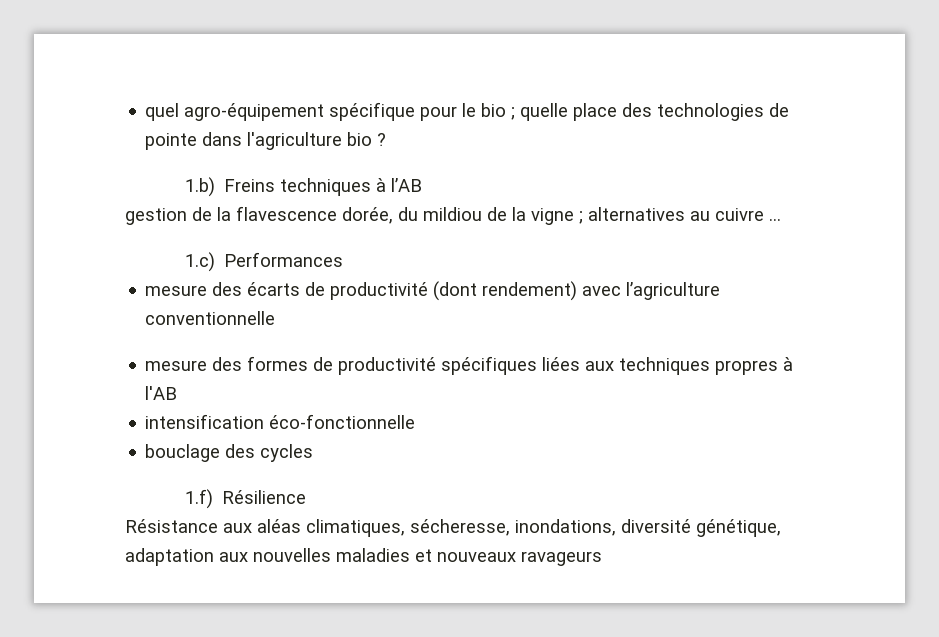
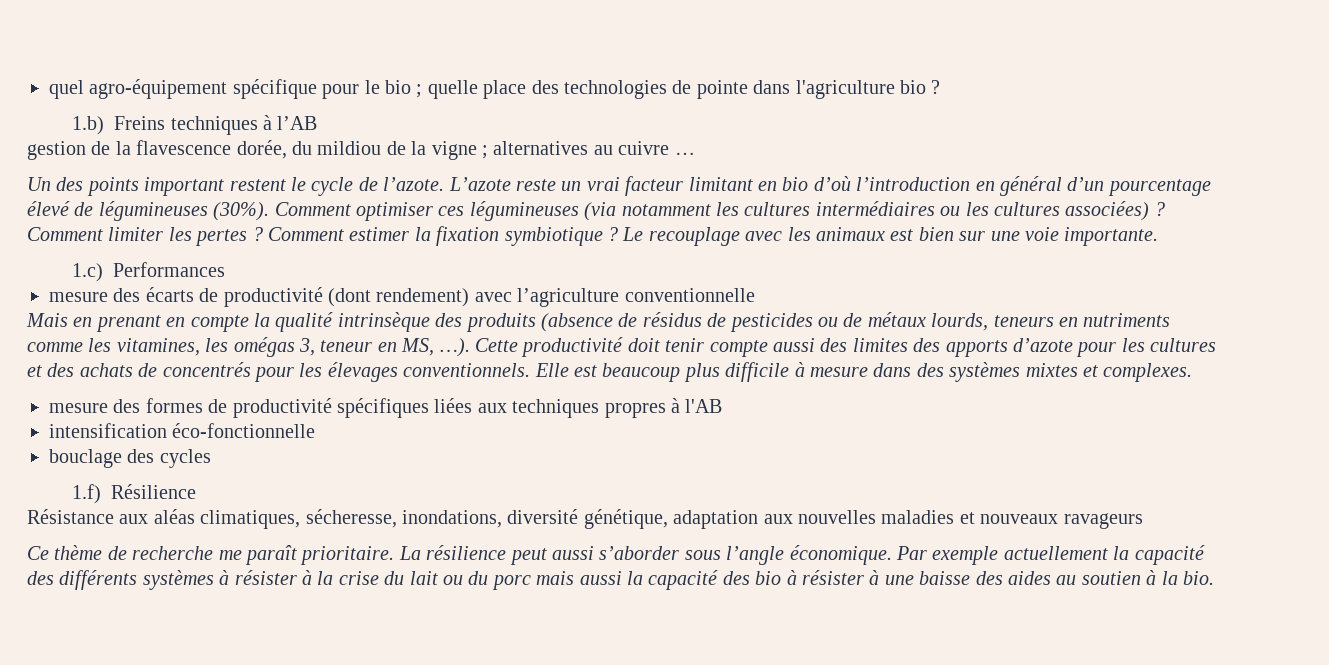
+ Un des points important restent le cycle de l’azote. L’azote reste un vrai facteur limitant en bio d’où l’introduction en général d’un pourcentage élevé de légumineuses (30%). Comment optimiser ces légumineuses (via notamment les cultures intermédiaires ou les cultures associées) ? Comment limiter les pertes ? Comment estimer la fixation symbiotique ? Le recouplage avec les animaux est bien sur une voie importante.
+ Mais en prenant en compte la qualité intrinsèque des produits (absence de résidus de pesticides ou de métaux lourds, teneurs en nutriments comme les vitamines, les omégas 3, teneur en MS, …). Cette productivité doit tenir compte aussi des limites des apports d’azote pour les cultures et des achats de concentrés pour les élevages conventionnels. Elle est beaucoup plus difficile à mesure dans des systèmes mixtes et complexes.
+ Ce thème de recherche me paraît prioritaire. La résilience peut aussi s’aborder sous l’angle économique. Par exemple actuellement la capacité des différents systèmes à résister à la crise du lait ou du porc mais aussi la capacité des bio à résister à une baisse des aides au soutien à la bio.

